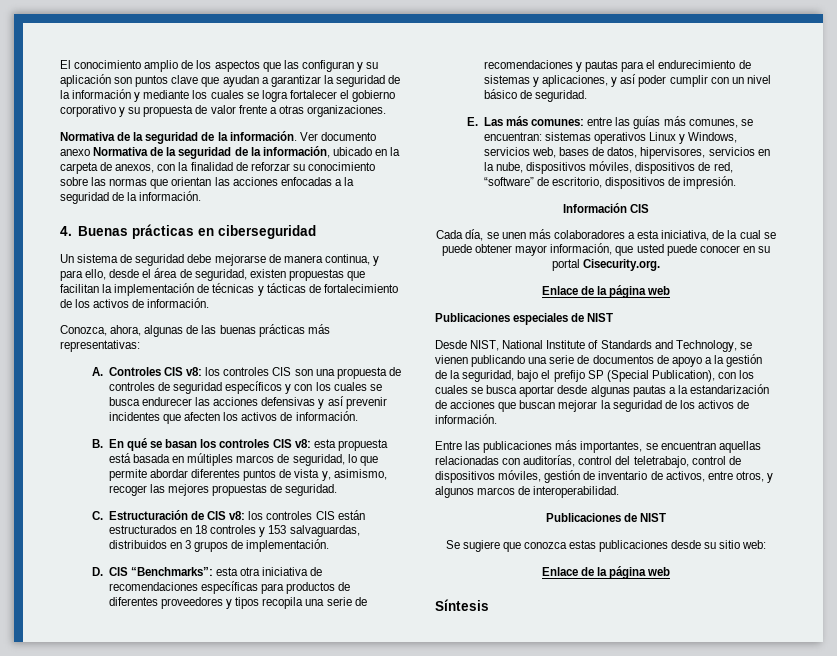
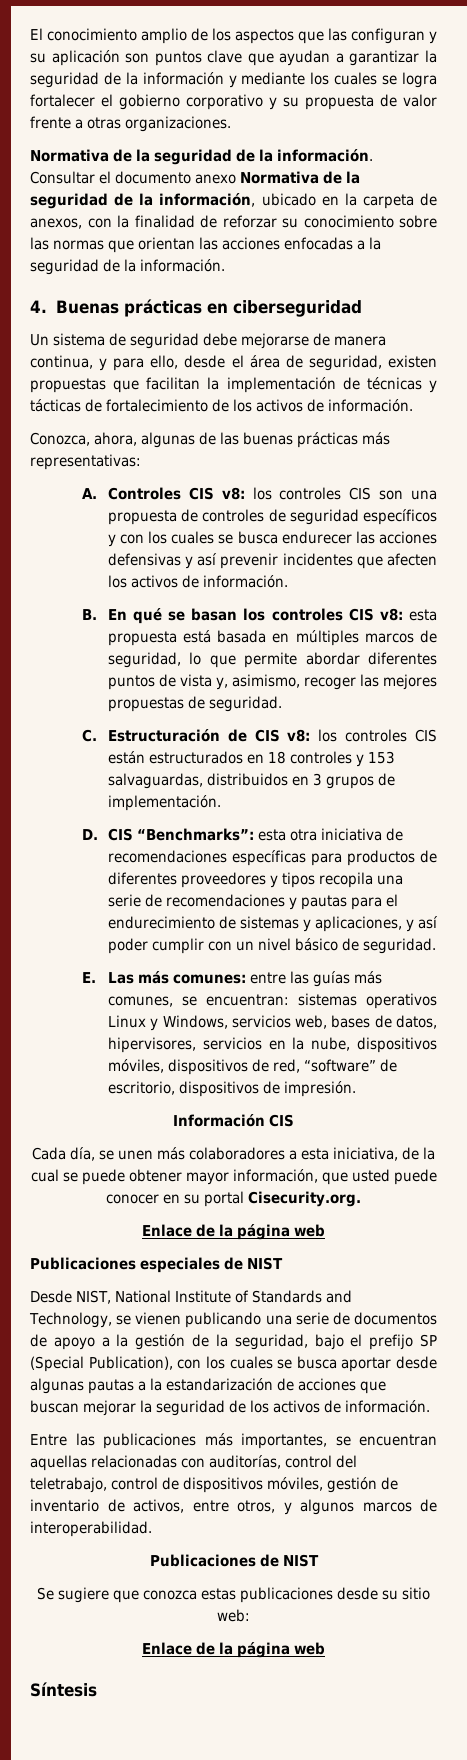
- Ver documento anexo Normativa de la seguridad de la información, ubicado en la carpeta de anexos, con la finalidad de reforzar su conocimiento sobre las normas que orientan las acciones enfocadas a la seguridad de la información.
+ Consultar el documento anexo Normativa de la seguridad de la información, ubicado en la carpeta de anexos, con la finalidad de reforzar su conocimiento sobre las normas que orientan las acciones enfocadas a la seguridad de la información.

